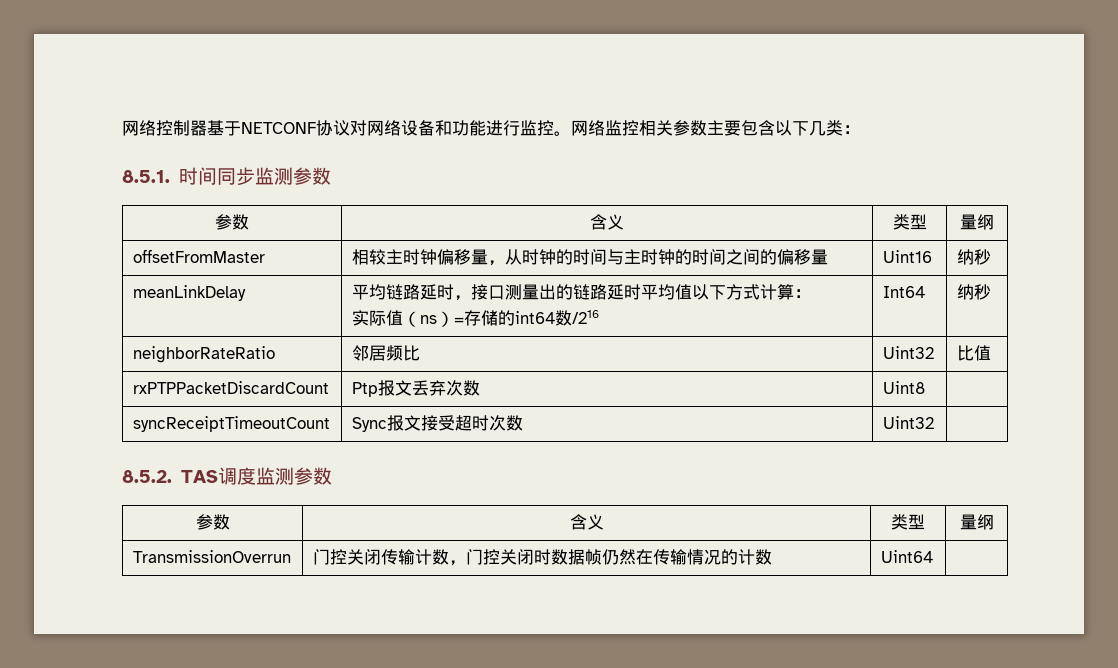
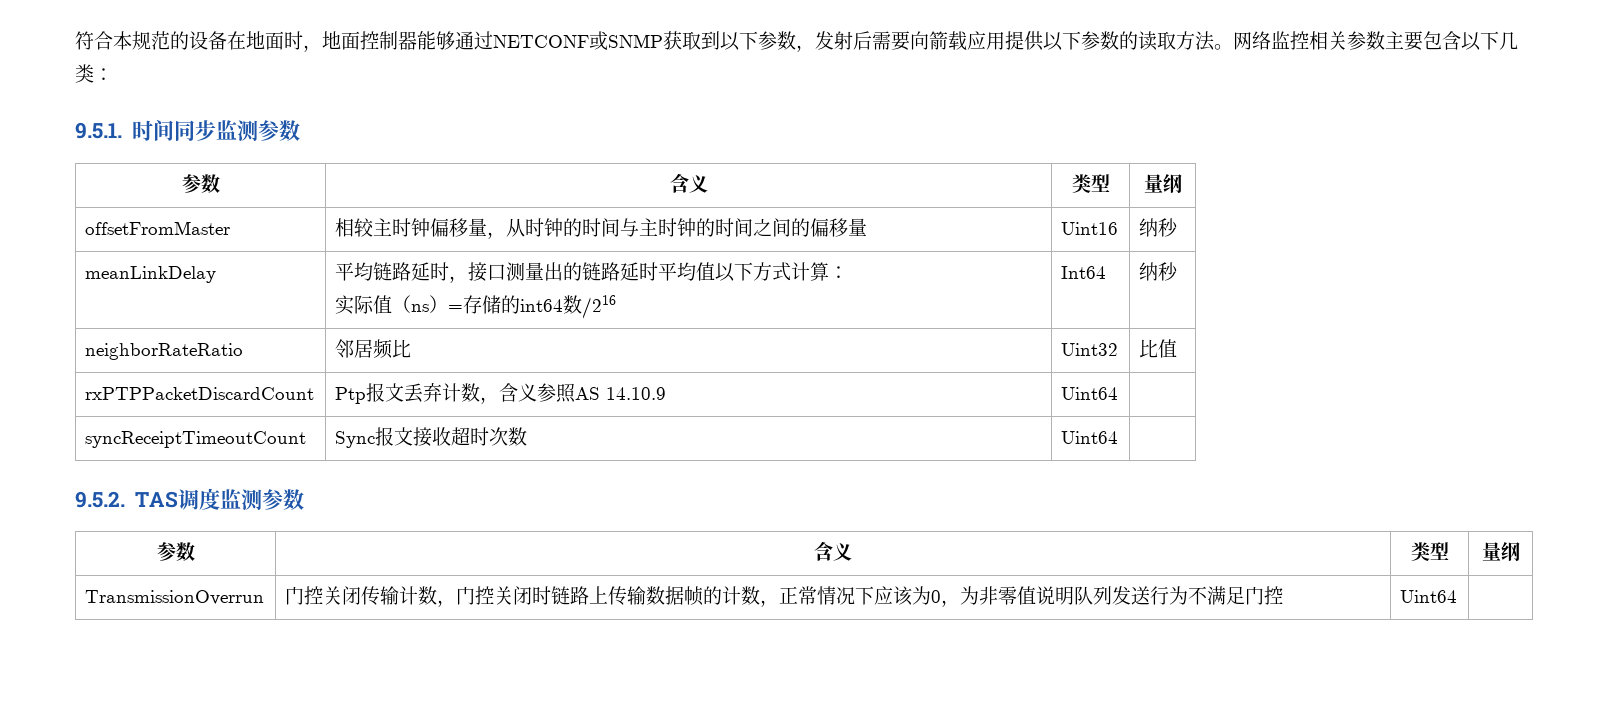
- 网络控制器基于NETCONF协议对网络设备和功能进行监控。
+ 符合本规范的设备在地面时，地面控制器能够通过NETCONF或SNMP获取到以下参数，发射后需要向箭载应用提供以下参数的读取方法。
- 8.5.1.时间同步监测参数
+ 9.5.1.时间同步监测参数
- rxPTPPacketDiscardCount | Ptp报文丢弃次数 | Uint8 |
+ rxPTPPacketDiscardCount | Ptp报文丢弃计数，含义参照AS 14.10.9 | Uint64 |
- syncReceiptTimeoutCount | Sync报文接受超时次数 | Uint32 |
- 8.5.2. TAS调度监测参数
+ syncReceiptTimeoutCount | Sync报文接收超时次数 | Uint64 |
+ 9.5.2. TAS调度监测参数
- TransmissionOverrun | 门控关闭传输计数，门控关闭时数据帧仍然在传输情况的计数 | Uint64 |
+ TransmissionOverrun | 门控关闭传输计数，门控关闭时链路上传输数据帧的计数，正常情况下应该为0，为非零值说明队列发送行为不满足门控 | Uint64 |

